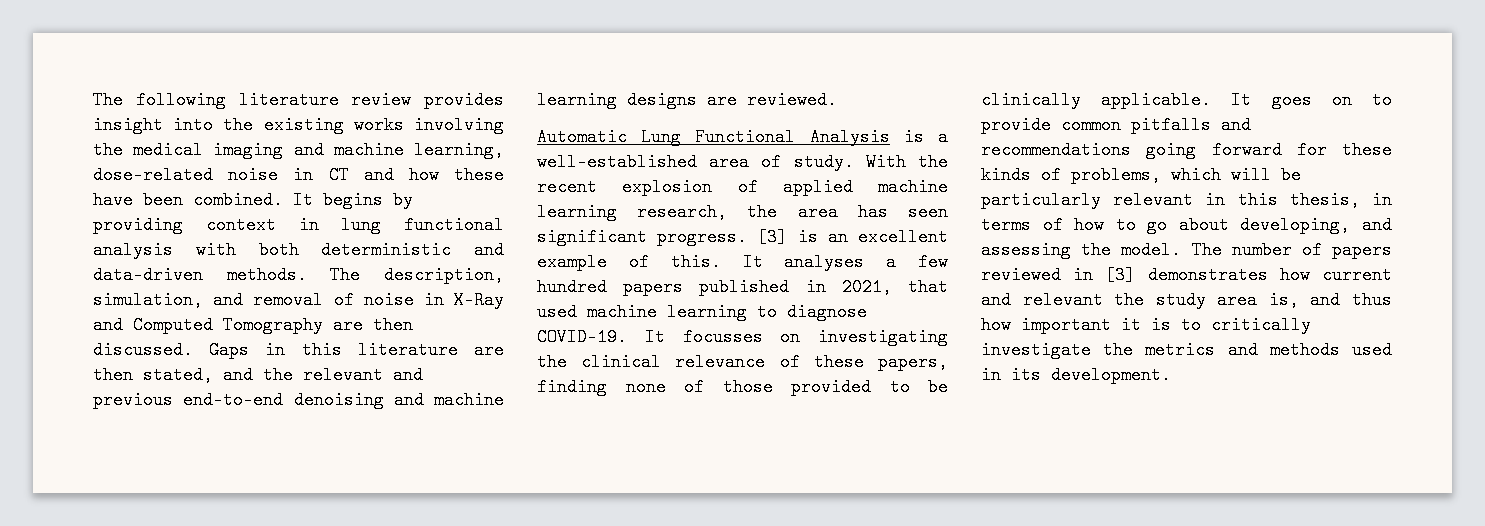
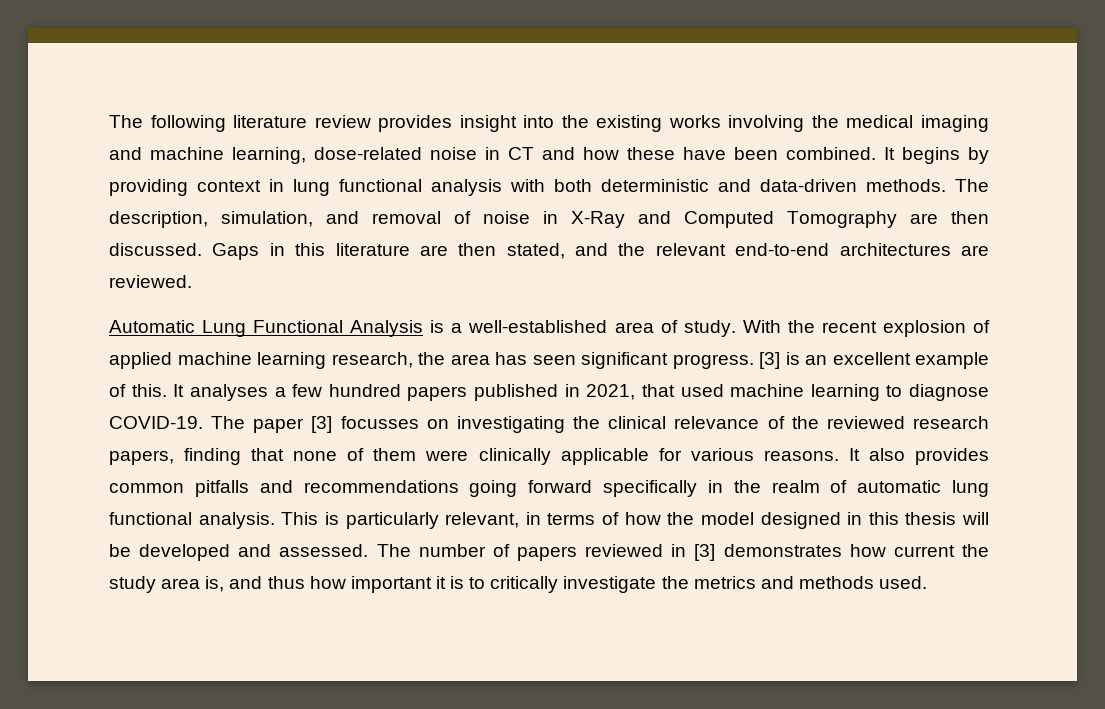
- Gaps in this literature are then stated, and the relevant and previous end-to-end denoising and machine learning designs are reviewed.
+ Gaps in this literature are then stated, and the relevant end-to-end architectures are reviewed.
- It focusses on investigating the clinical relevance of these papers, finding none of those provided to be clinically applicable. It goes on to provide common pitfalls and recommendations going forward for these kinds of problems, which will be particularly relevant in this thesis, in terms of how to go about developing, and assessing the model.
+ The paper [3] focusses on investigating the clinical relevance of the reviewed research papers, finding that none of them were clinically applicable for various reasons. It also provides common pitfalls and recommendations going forward specifically in the realm of automatic lung functional analysis. This is particularly relevant, in terms of how the model designed in this thesis will be developed and assessed.
- The number of papers reviewed in [3] demonstrates how current and relevant the study area is, and thus how important it is to critically investigate the metrics and methods used in its development.
+ The number of papers reviewed in [3] demonstrates how current the study area is, and thus how important it is to critically investigate the metrics and methods used.

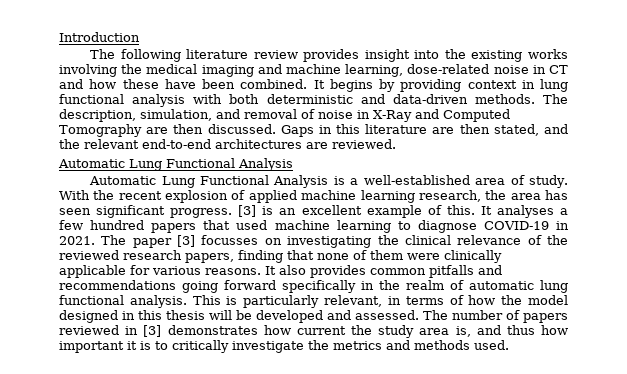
+ Introduction
  Gaps in this literature are then stated, and the relevant end-to-end architectures are reviewed.
+ Automatic Lung Functional Analysis
- It analyses a few hundred papers published in 2021, that used machine learning to diagnose COVID-19.
+ It analyses a few hundred papers that used machine learning to diagnose COVID-19 in 2021.

